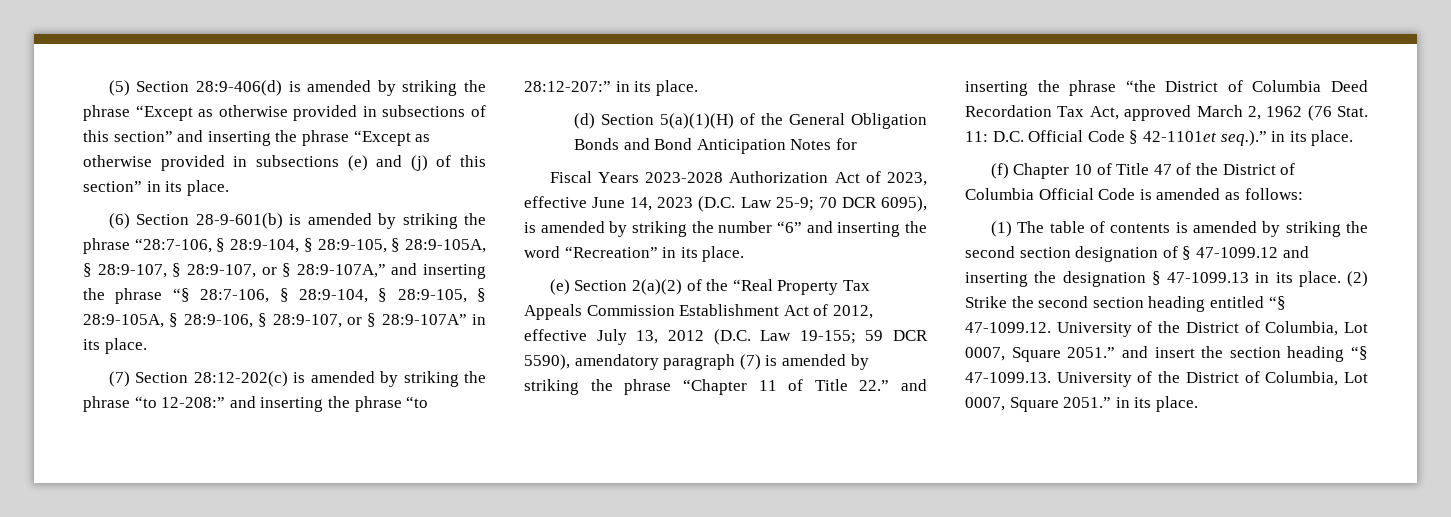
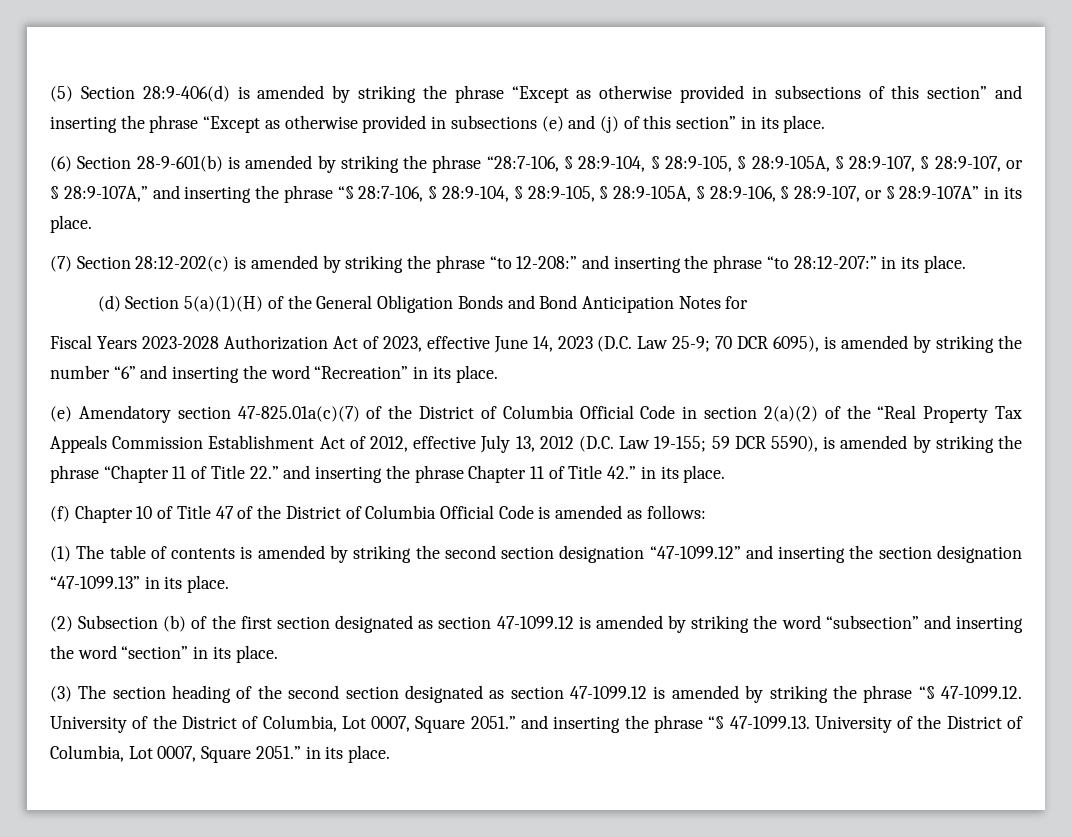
- (e) Section 2(a)(2) of the “Real Property Tax Appeals Commission Establishment Act of 2012, effective July 13, 2012 (D.C. Law 19-155; 59 DCR 5590), amendatory paragraph (7) is amended by striking the phrase “Chapter 11 of Title 22.” and inserting the phrase “the District of Columbia Deed Recordation Tax Act, approved March 2, 1962 (76 Stat. 11: D.C. Official Code § 42-1101et seq.).” in its place.
+ (e) Amendatory section 47-825.01a(c)(7) of the District of Columbia Official Code in section 2(a)(2) of the “Real Property Tax Appeals Commission Establishment Act of 2012, effective July 13, 2012 (D.C. Law 19-155; 59 DCR 5590), is amended by striking the phrase “Chapter 11 of Title 22.” and inserting the phrase Chapter 11 of Title 42.” in its place.
- (1) The table of contents is amended by striking the second section designation of § 47-1099.12 and inserting the designation § 47-1099.13 in its place. (2) Strike the second section heading entitled “§ 47-1099.12. University of the District of Columbia, Lot 0007, Square 2051.” and insert the section heading “§ 47-1099.13. University of the District of Columbia, Lot 0007, Square 2051.” in its place.
+ (1) The table of contents is amended by striking the second section designation “47-1099.12” and inserting the section designation “47-1099.13” in its place.
+ (2) Subsection (b) of the first section designated as section 47-1099.12 is amended by striking the word “subsection” and inserting the word “section” in its place.
+ (3) The section heading of the second section designated as section 47-1099.12 is amended by striking the phrase “§ 47-1099.12. University of the District of Columbia, Lot 0007, Square 2051.” and inserting the phrase “§ 47-1099.13. University of the District of Columbia, Lot 0007, Square 2051.” in its place.

